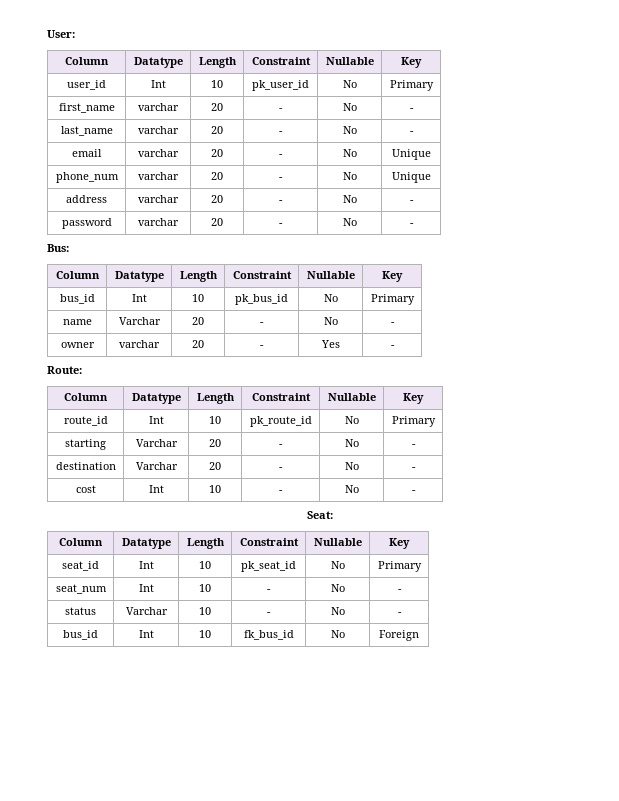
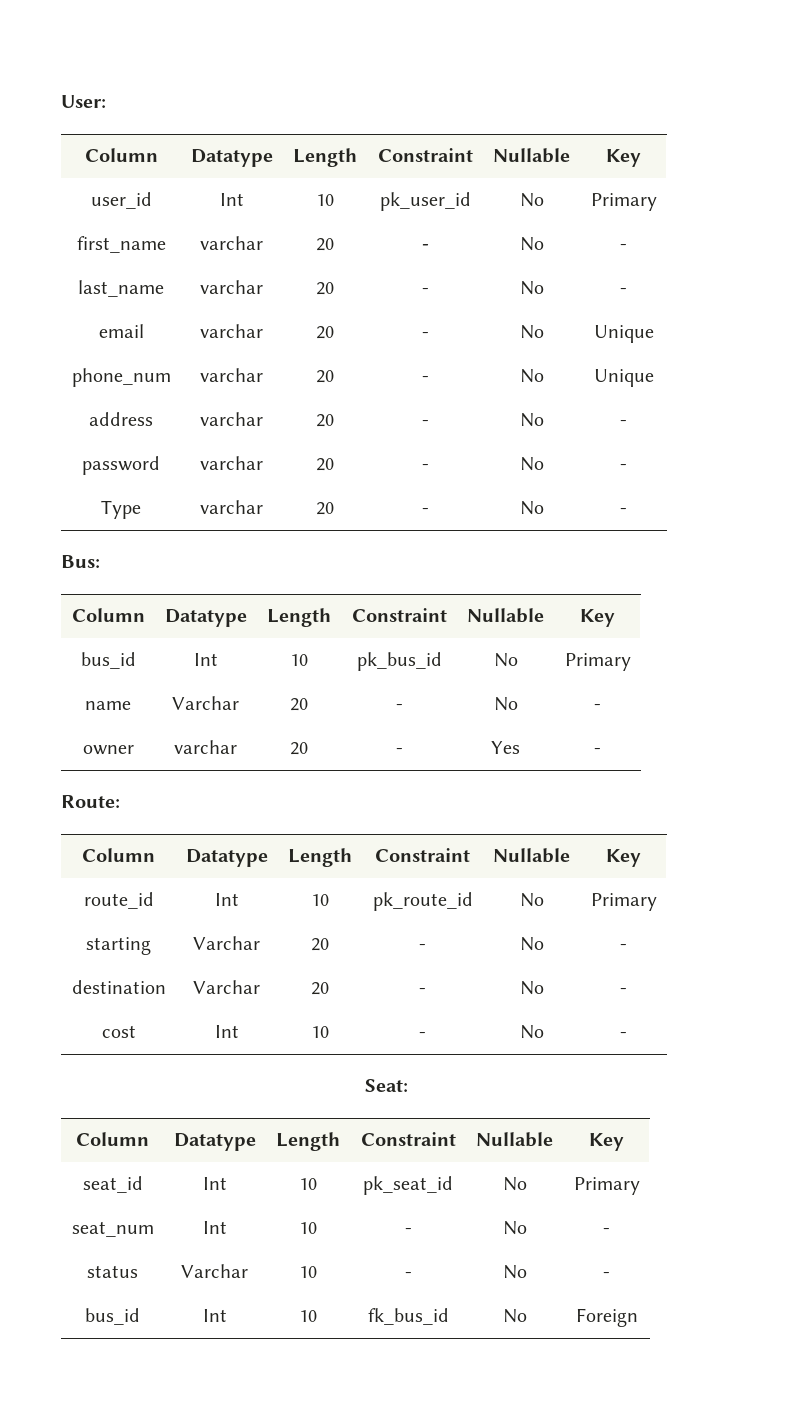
+ Type | varchar | 20 | - | No | -

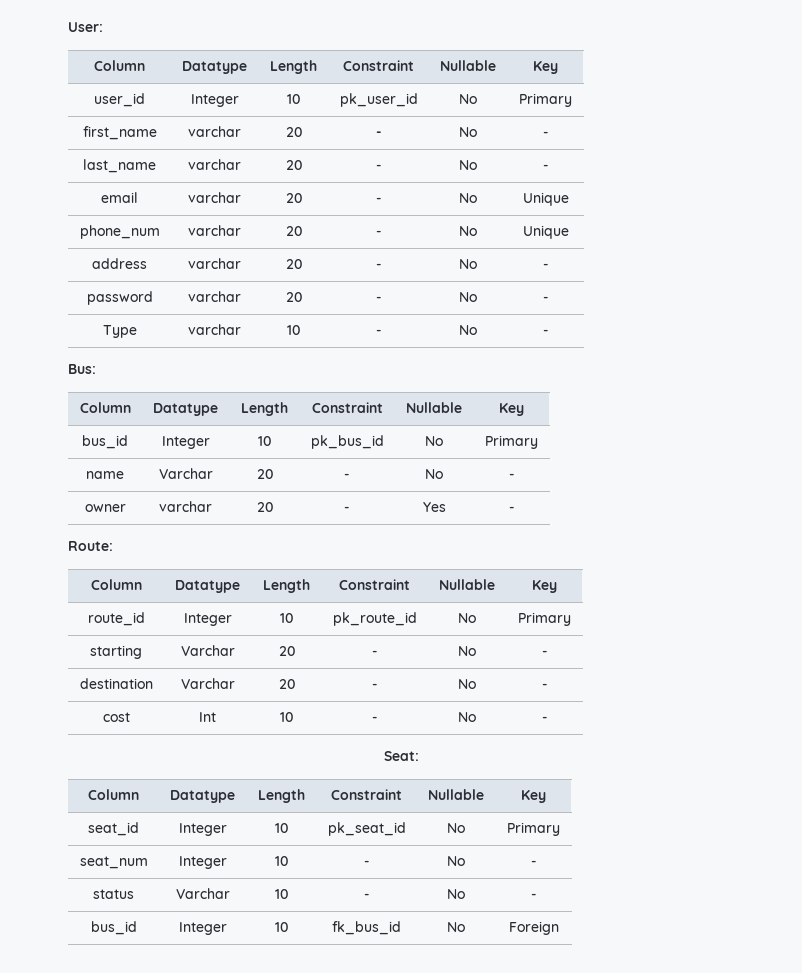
- user_id | Int | 10 | pk_user_id | No | Primary
+ user_id | Integer | 10 | pk_user_id | No | Primary
- Type | varchar | 20 | - | No | -
+ Type | varchar | 10 | - | No | -
- bus_id | Int | 10 | pk_bus_id | No | Primary
+ bus_id | Integer | 10 | pk_bus_id | No | Primary
- route_id | Int | 10 | pk_route_id | No | Primary
+ route_id | Integer | 10 | pk_route_id | No | Primary
- seat_id | Int | 10 | pk_seat_id | No | Primary
+ seat_id | Integer | 10 | pk_seat_id | No | Primary
- seat_num | Int | 10 | - | No | -
+ seat_num | Integer | 10 | - | No | -
- bus_id | Int | 10 | fk_bus_id | No | Foreign
+ bus_id | Integer | 10 | fk_bus_id | No | Foreign

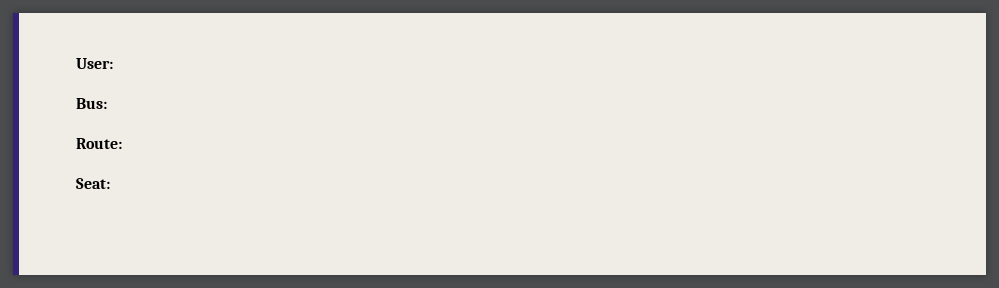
  User:
- Column | Datatype | Length | Constraint | Nullable | Key
- user_id | Integer | 10 | pk_user_id | No | Primary
- first_name | varchar | 20 | - | No | -
- last_name | varchar | 20 | - | No | -
- email | varchar | 20 | - | No | Unique
- phone_num | varchar | 20 | - | No | Unique
- address | varchar | 20 | - | No | -
- password | varchar | 20 | - | No | -
- Type | varchar | 10 | - | No | -
  Bus:
- Column | Datatype | Length | Constraint | Nullable | Key
- bus_id | Integer | 10 | pk_bus_id | No | Primary
- name | Varchar | 20 | - | No | -
- owner | varchar | 20 | - | Yes | -
  Route:
- Column | Datatype | Length | Constraint | Nullable | Key
- route_id | Integer | 10 | pk_route_id | No | Primary
- starting | Varchar | 20 | - | No | -
- destination | Varchar | 20 | - | No | -
- cost | Int | 10 | - | No | -
  Seat:
- Column | Datatype | Length | Constraint | Nullable | Key
- seat_id | Integer | 10 | pk_seat_id | No | Primary
- seat_num | Integer | 10 | - | No | -
- status | Varchar | 10 | - | No | -
- bus_id | Integer | 10 | fk_bus_id | No | Foreign

